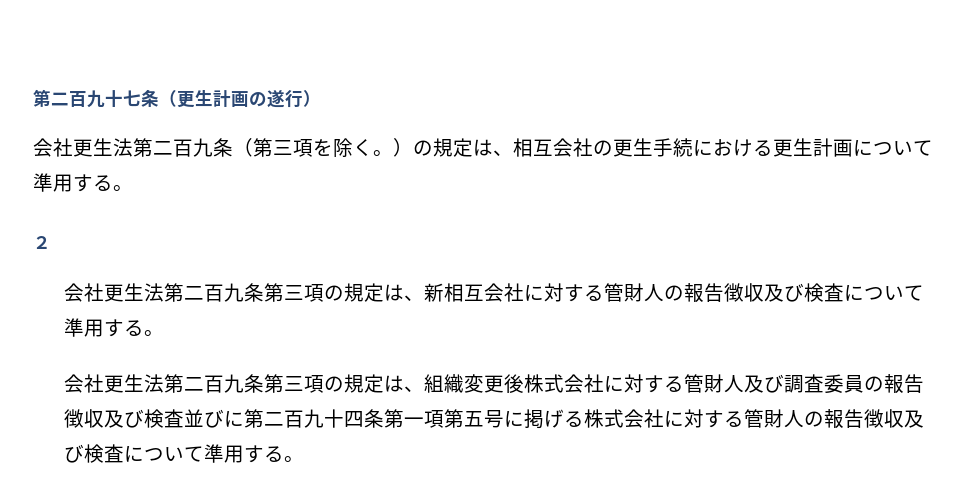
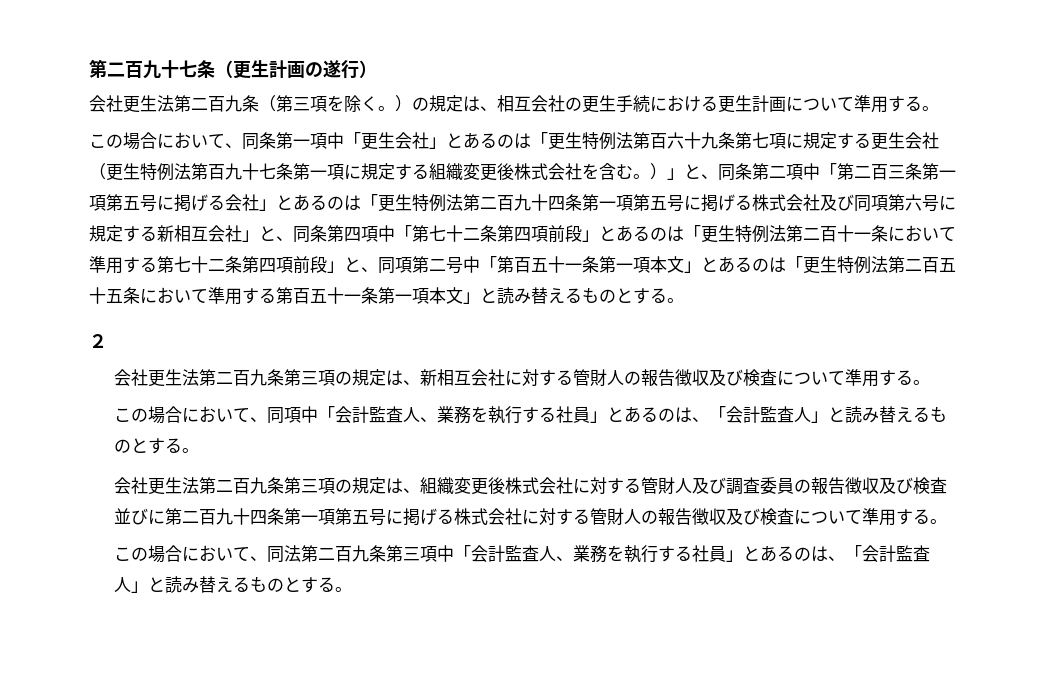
+ この場合において、同条第一項中「更生会社」とあるのは「更生特例法第百六十九条第七項に規定する更生会社（更生特例法第百九十七条第一項に規定する組織変更後株式会社を含む。）」と、同条第二項中「第二百三条第一項第五号に掲げる会社」とあるのは「更生特例法第二百九十四条第一項第五号に掲げる株式会社及び同項第六号に規定する新相互会社」と、同条第四項中「第七十二条第四項前段」とあるのは「更生特例法第二百十一条において準用する第七十二条第四項前段」と、同項第二号中「第百五十一条第一項本文」とあるのは「更生特例法第二百五十五条において準用する第百五十一条第一項本文」と読み替えるものとする。
+ この場合において、同項中「会計監査人、業務を執行する社員」とあるのは、「会計監査人」と読み替えるものとする。
+ この場合において、同法第二百九条第三項中「会計監査人、業務を執行する社員」とあるのは、「会計監査人」と読み替えるものとする。

